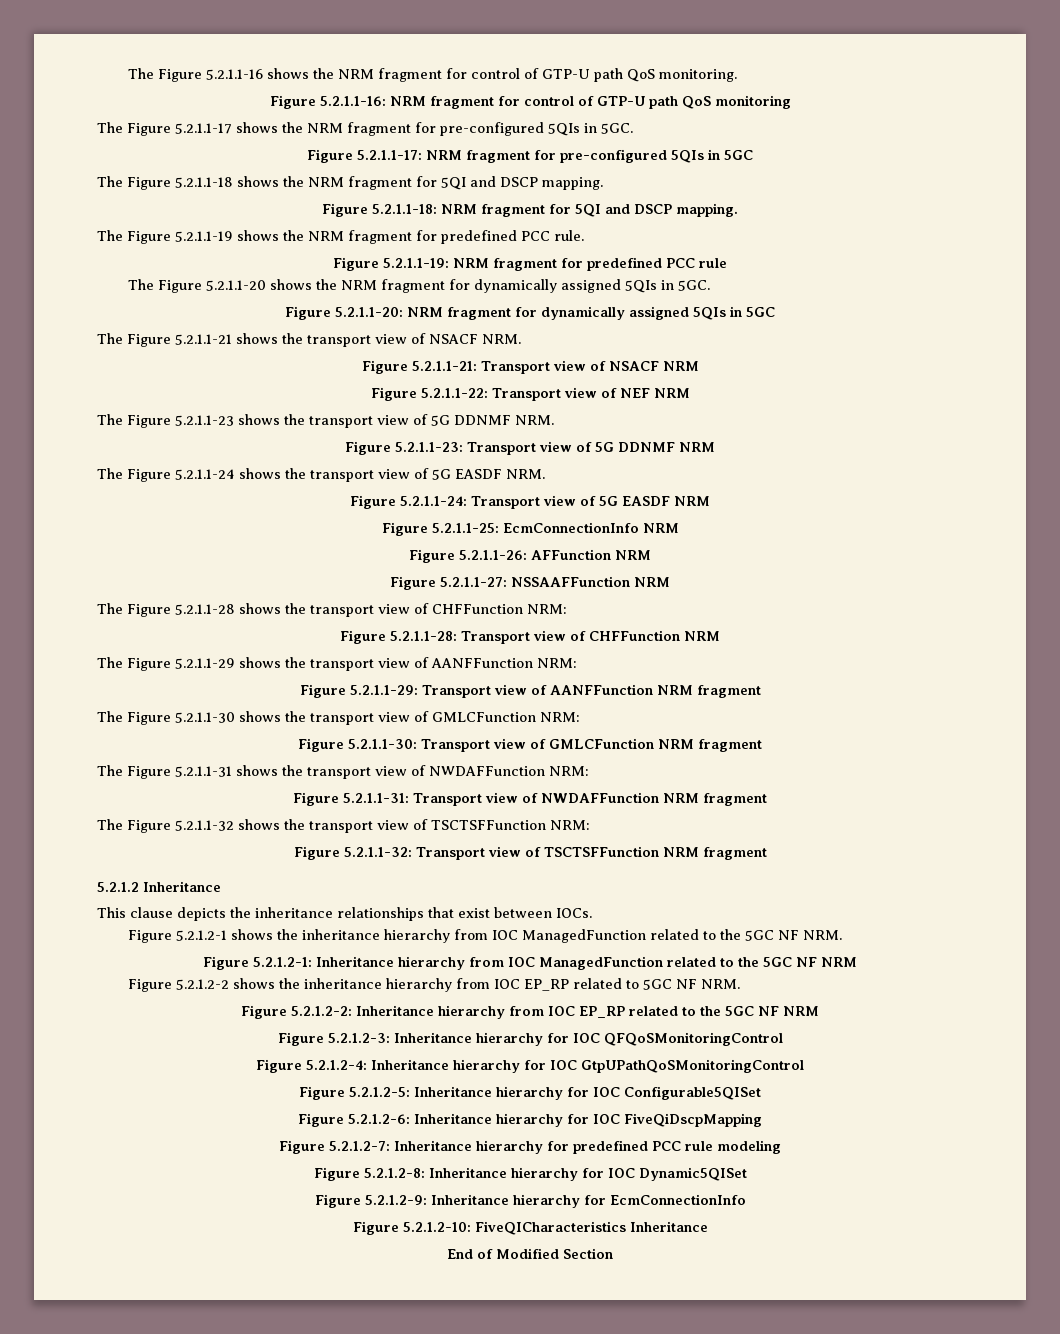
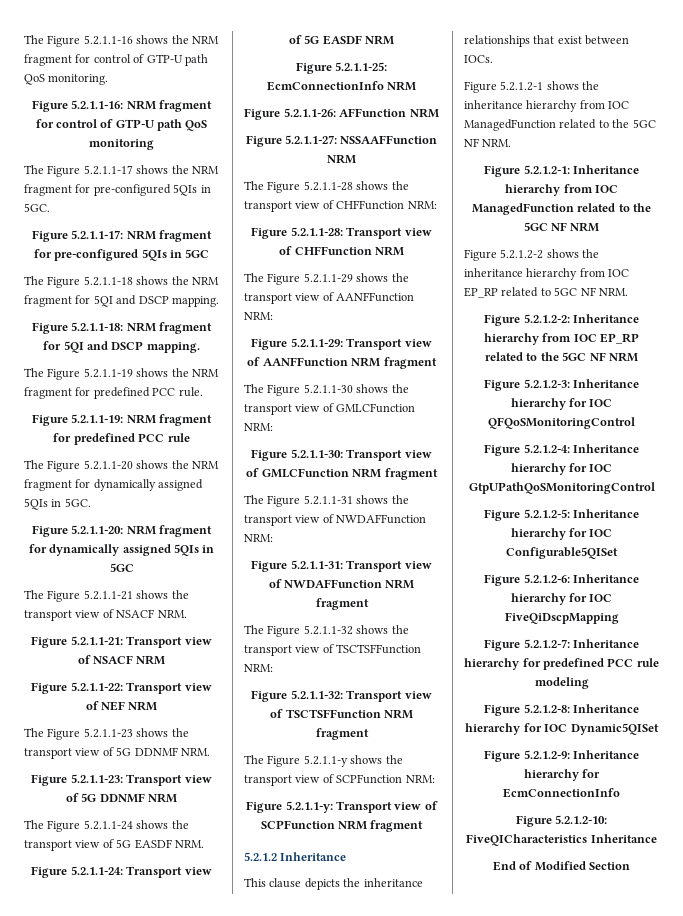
+ The Figure 5.2.1.1-y shows the transport view of SCPFunction NRM:
+ Figure 5.2.1.1-y: Transport view of SCPFunction NRM fragment

